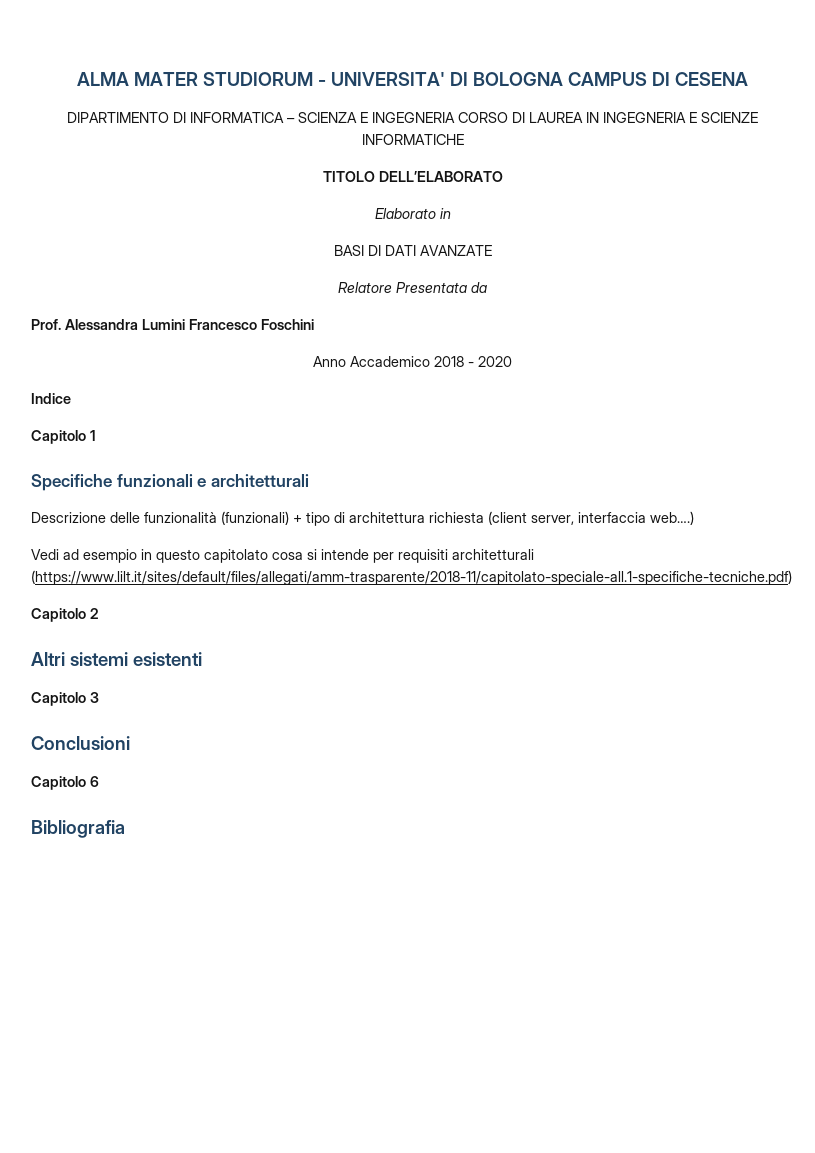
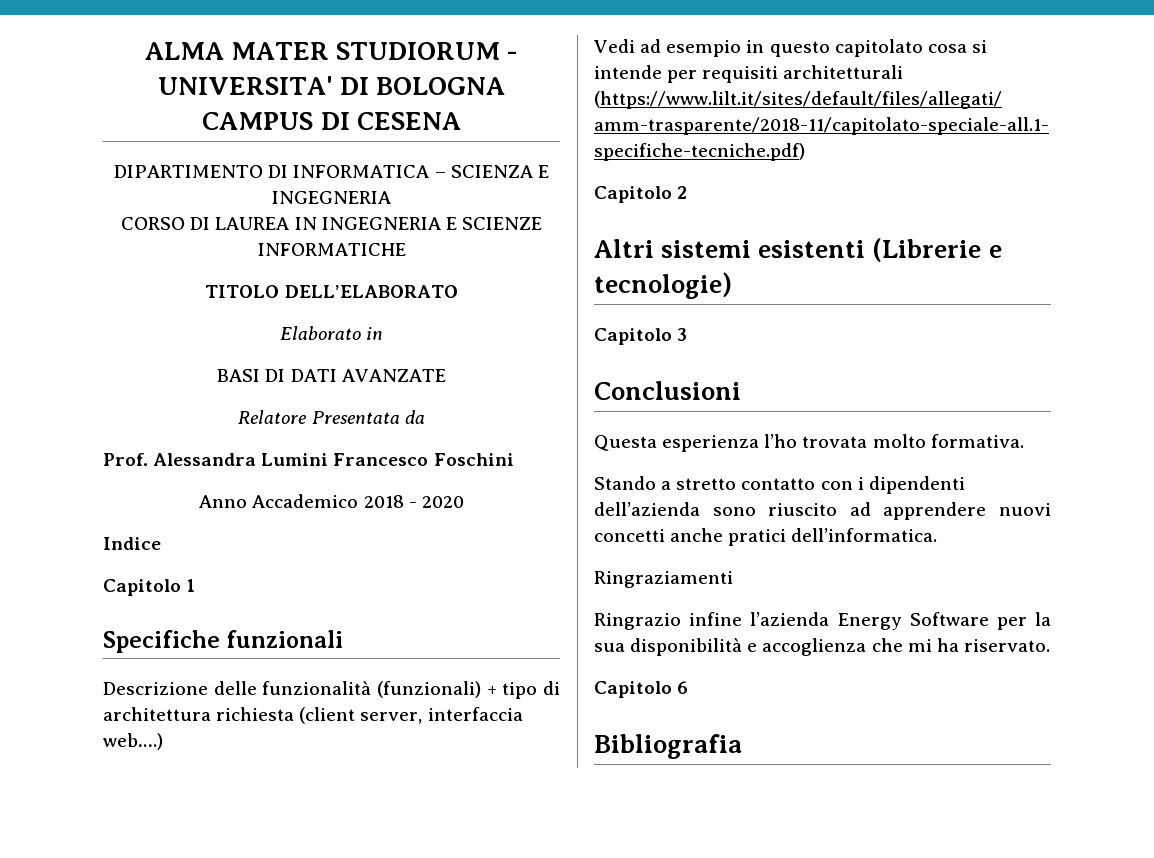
- DIPARTIMENTO DI INFORMATICA – SCIENZA E INGEGNERIA CORSO DI LAUREA IN INGEGNERIA E SCIENZE INFORMATICHE
+ DIPARTIMENTO DI INFORMATICA – SCIENZA E INGEGNERIA
+ CORSO DI LAUREA IN INGEGNERIA E SCIENZE INFORMATICHE
- Specifiche funzionali e architetturali
+ Specifiche funzionali
- Altri sistemi esistenti
+ Altri sistemi esistenti (Librerie e tecnologie)
+ Questa esperienza l’ho trovata molto formativa.
+ Stando a stretto contatto con i dipendenti dell’azienda sono riuscito ad apprendere nuovi concetti anche pratici dell’informatica.
+ Ringraziamenti
+ Ringrazio infine l’azienda Energy Software per la sua disponibilità e accoglienza che mi ha riservato.

